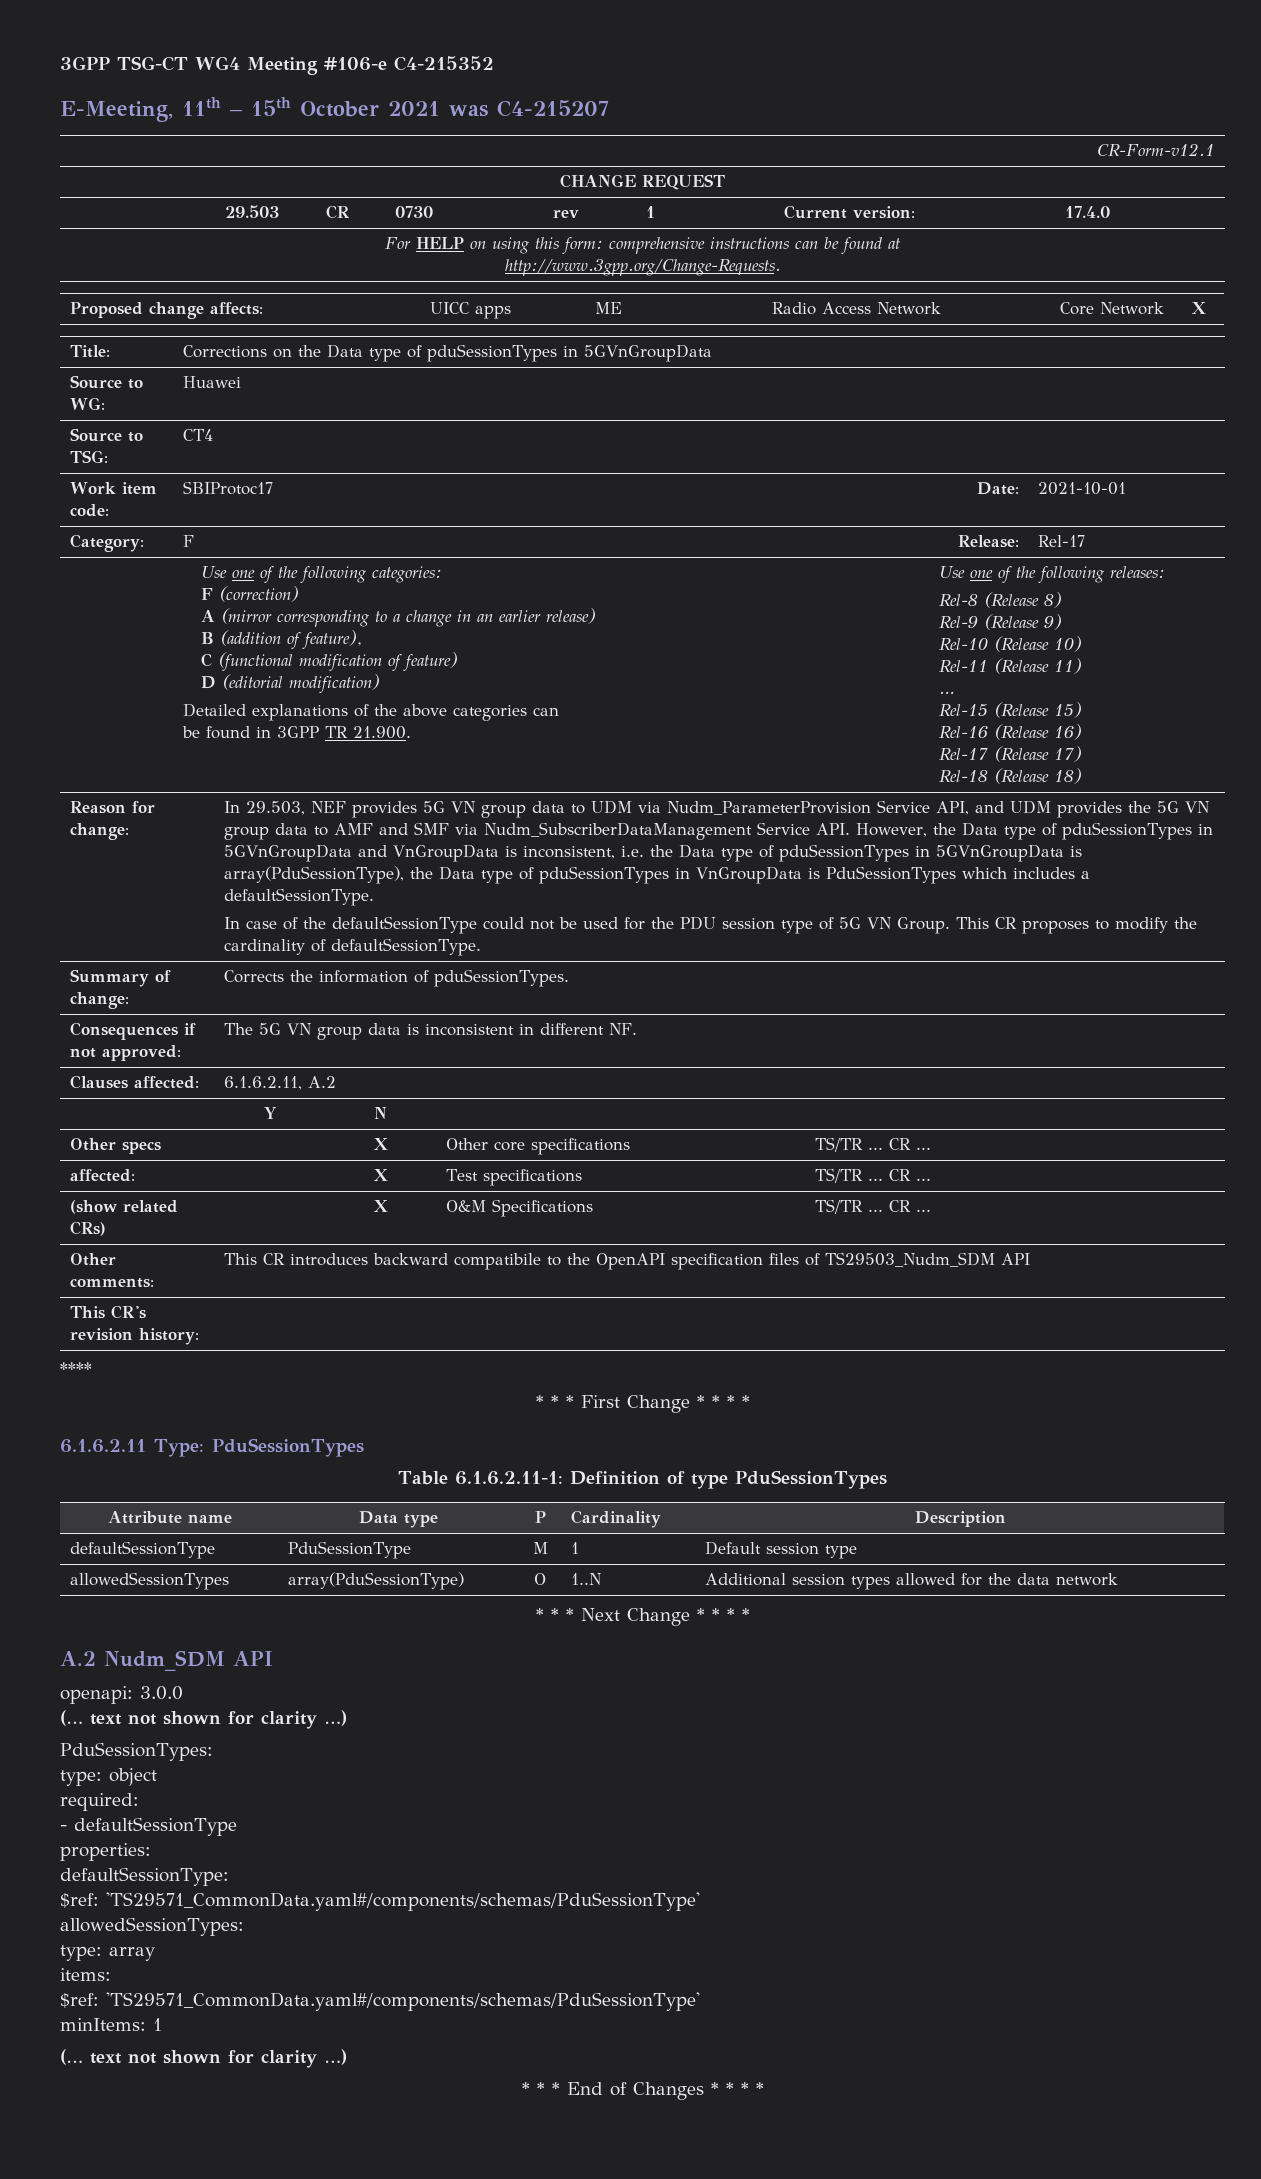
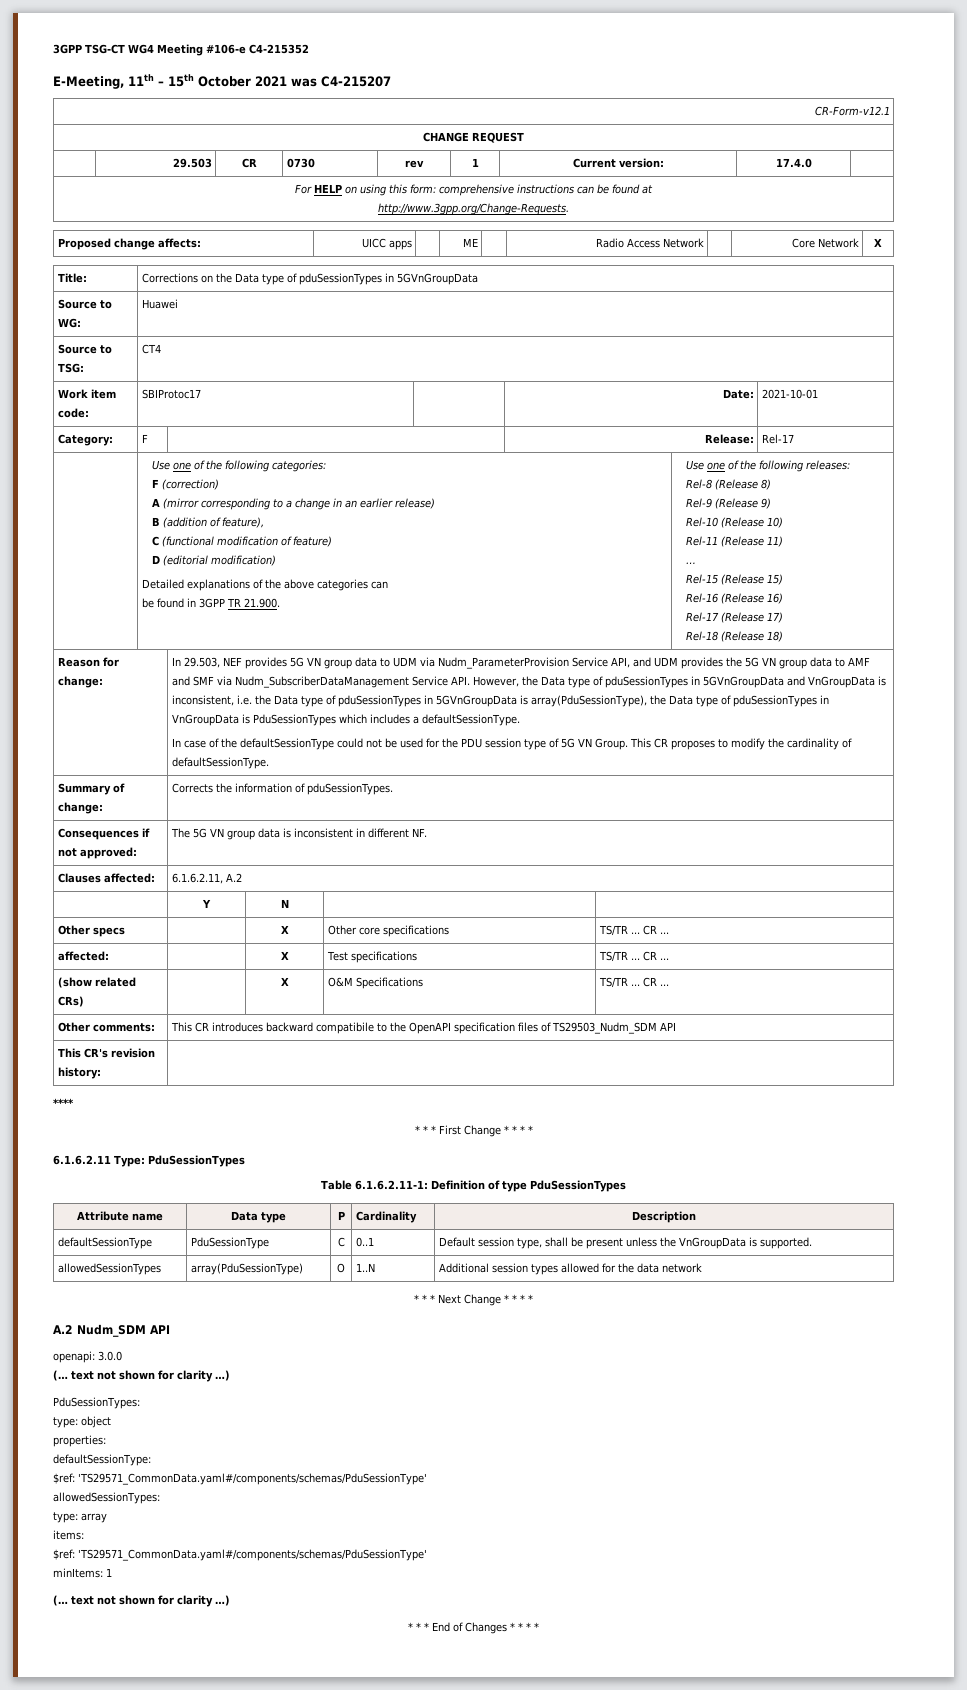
- defaultSessionType | PduSessionType | M | 1 | Default session type
+ defaultSessionType | PduSessionType | C | 0..1 | Default session type, shall be present unless the VnGroupData is supported.
- required:
- - defaultSessionType

